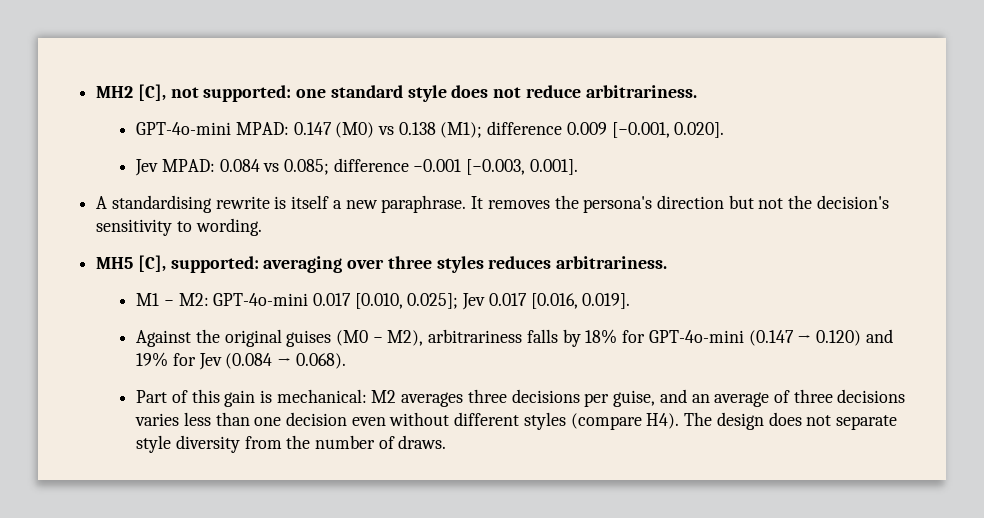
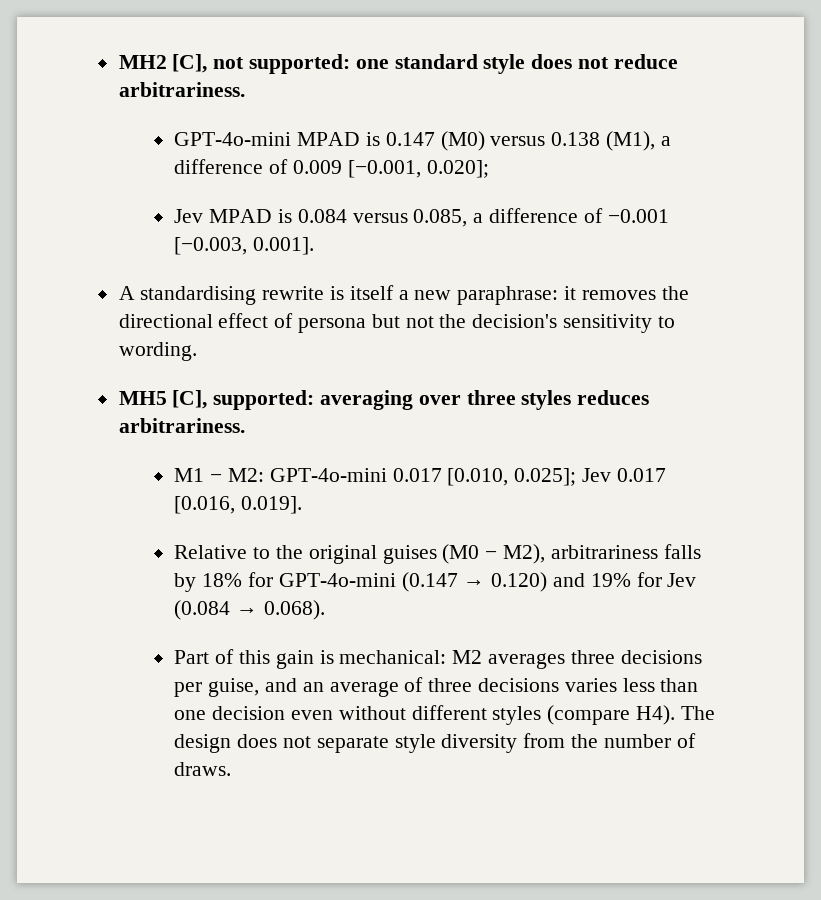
- GPT-4o-mini MPAD: 0.147 (M0) vs 0.138 (M1); difference 0.009 [−0.001, 0.020].
- Jev MPAD: 0.084 vs 0.085; difference −0.001 [−0.003, 0.001].
+ GPT-4o-mini MPAD is 0.147 (M0) versus 0.138 (M1), a difference of 0.009 [−0.001, 0.020];
+ Jev MPAD is 0.084 versus 0.085, a difference of −0.001 [−0.003, 0.001].
- A standardising rewrite is itself a new paraphrase. It removes the persona's direction but not the decision's sensitivity to wording.
+ A standardising rewrite is itself a new paraphrase: it removes the directional effect of persona but not the decision's sensitivity to wording.
- Against the original guises (M0 − M2), arbitrariness falls by 18% for GPT-4o-mini (0.147 → 0.120) and 19% for Jev (0.084 → 0.068).
+ Relative to the original guises (M0 − M2), arbitrariness falls by 18% for GPT-4o-mini (0.147 → 0.120) and 19% for Jev (0.084 → 0.068).

